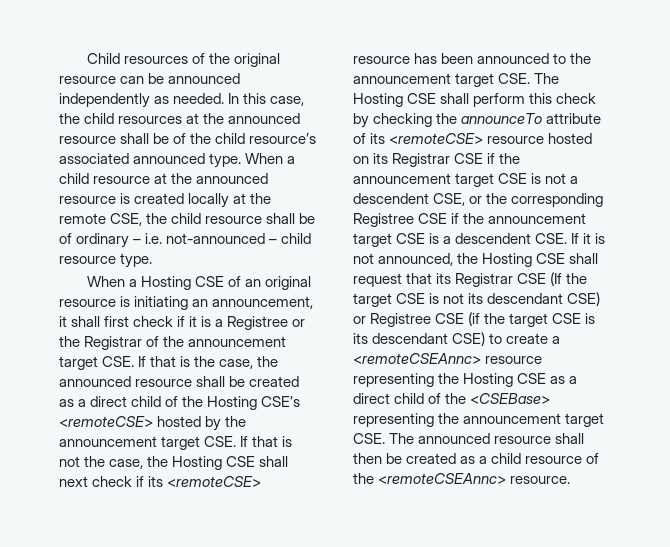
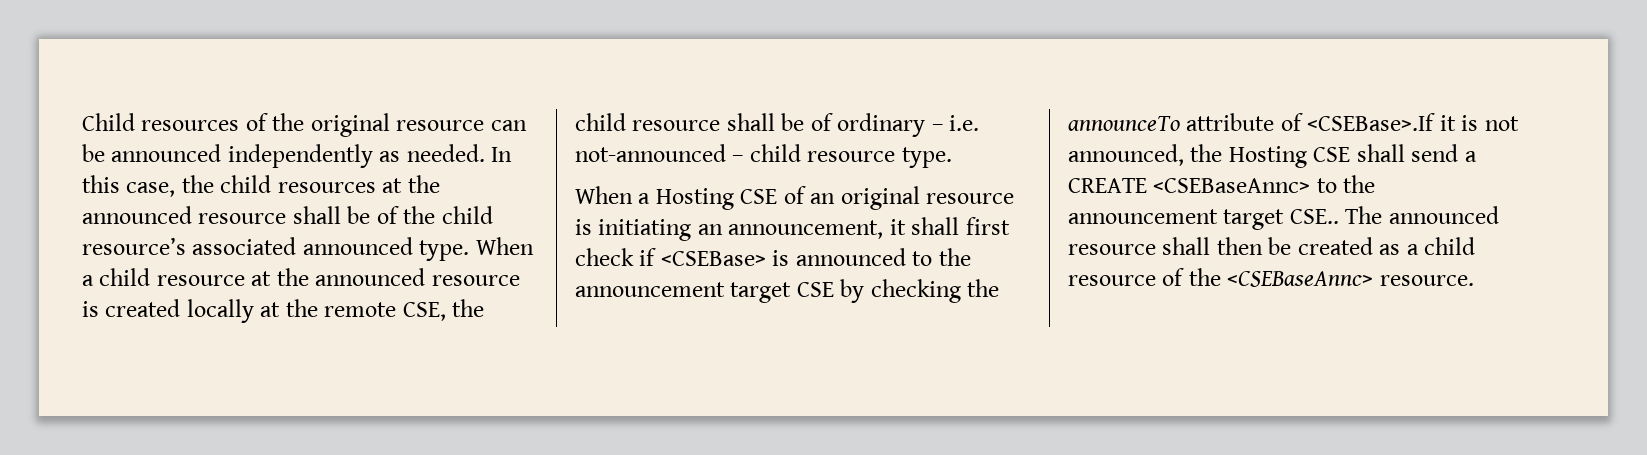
- When a Hosting CSE of an original resource is initiating an announcement, it shall first check if it is a Registree or the Registrar of the announcement target CSE. If that is the case, the announced resource shall be created as a direct child of the Hosting CSE’s <remoteCSE> hosted by the announcement target CSE. If that is not the case, the Hosting CSE shall next check if its <remoteCSE> resource has been announced to the announcement target CSE. The Hosting CSE shall perform this check by checking the announceTo attribute of its <remoteCSE> resource hosted on its Registrar CSE if the announcement target CSE is not a descendent CSE, or the corresponding Registree CSE if the announcement target CSE is a descendent CSE. If it is not announced, the Hosting CSE shall request that its Registrar CSE (If the target CSE is not its descendant CSE) or Registree CSE (if the target CSE is its descendant CSE) to create a <remoteCSEAnnc> resource representing the Hosting CSE as a direct child of the <CSEBase> representing the announcement target CSE. The announced resource shall then be created as a child resource of the <remoteCSEAnnc> resource.
+ When a Hosting CSE of an original resource is initiating an announcement, it shall first check if <CSEBase> is announced to the announcement target CSE by checking the announceTo attribute of <CSEBase>.If it is not announced, the Hosting CSE shall send a CREATE <CSEBaseAnnc> to the announcement target CSE.. The announced resource shall then be created as a child resource of the <CSEBaseAnnc> resource.

